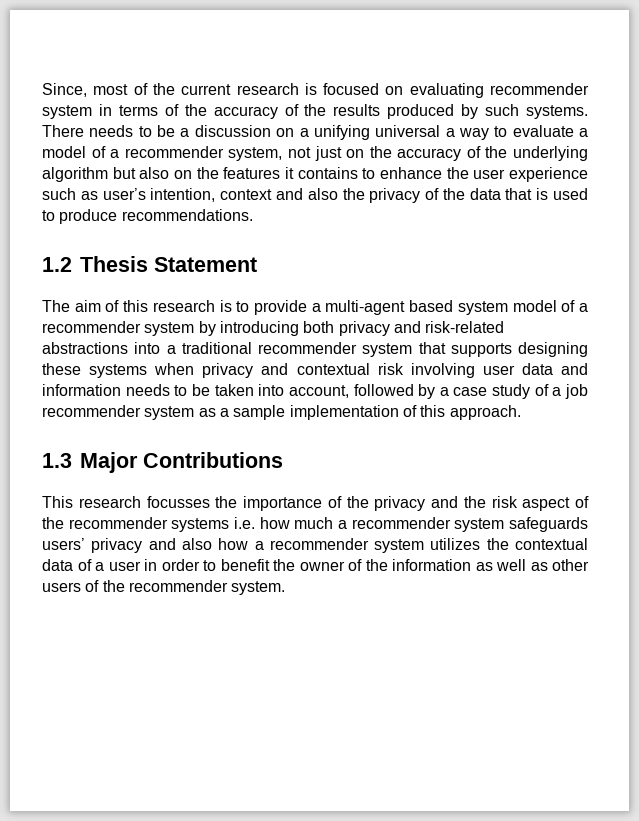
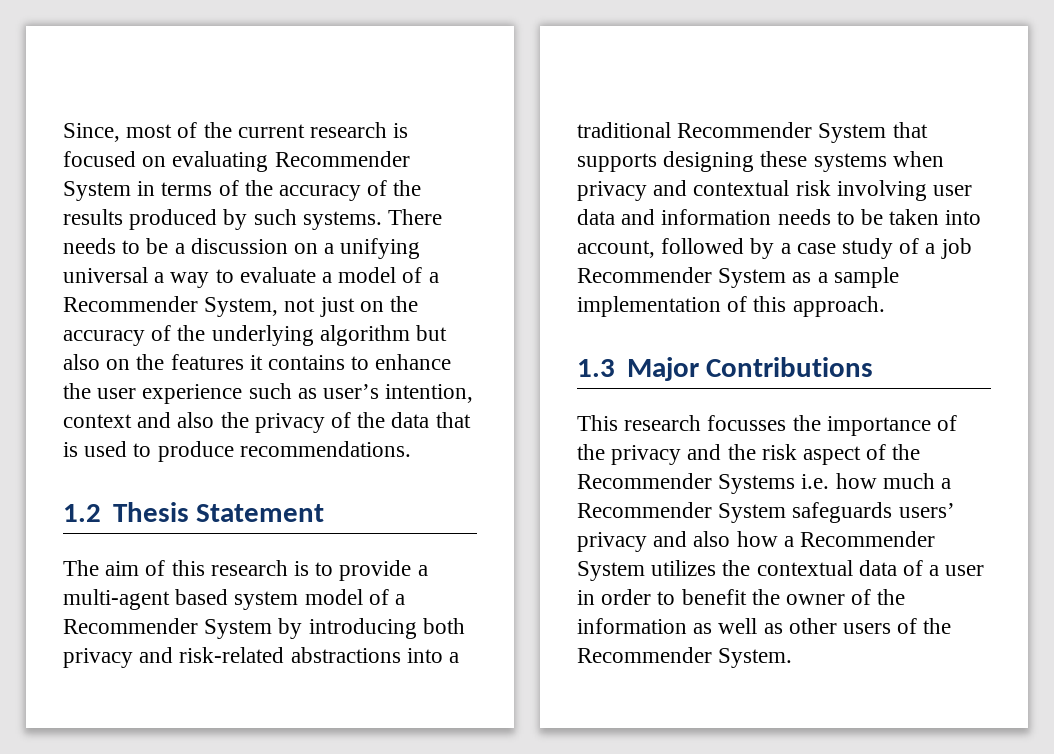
- Since, most of the current research is focused on evaluating recommender system in terms of the accuracy of the results produced by such systems.
+ Since, most of the current research is focused on evaluating Recommender System in terms of the accuracy of the results produced by such systems.
- There needs to be a discussion on a unifying universal a way to evaluate a model of a recommender system, not just on the accuracy of the underlying algorithm but also on the features it contains to enhance the user experience such as user’s intention, context and also the privacy of the data that is used to produce recommendations.
+ There needs to be a discussion on a unifying universal a way to evaluate a model of a Recommender System, not just on the accuracy of the underlying algorithm but also on the features it contains to enhance the user experience such as user’s intention, context and also the privacy of the data that is used to produce recommendations.
- The aim of this research is to provide a multi-agent based system model of a recommender system by introducing both privacy and risk-related abstractions into a traditional recommender system that supports designing these systems when privacy and contextual risk involving user data and information needs to be taken into account, followed by a case study of a job recommender system as a sample implementation of this approach.
+ The aim of this research is to provide a multi-agent based system model of a Recommender System by introducing both privacy and risk-related abstractions into a traditional Recommender System that supports designing these systems when privacy and contextual risk involving user data and information needs to be taken into account, followed by a case study of a job Recommender System as a sample implementation of this approach.
- This research focusses the importance of the privacy and the risk aspect of the recommender systems i.e. how much a recommender system safeguards users’ privacy and also how a recommender system utilizes the contextual data of a user in order to benefit the owner of the information as well as other users of the recommender system.
+ This research focusses the importance of the privacy and the risk aspect of the Recommender Systems i.e. how much a Recommender System safeguards users’ privacy and also how a Recommender System utilizes the contextual data of a user in order to benefit the owner of the information as well as other users of the Recommender System.

